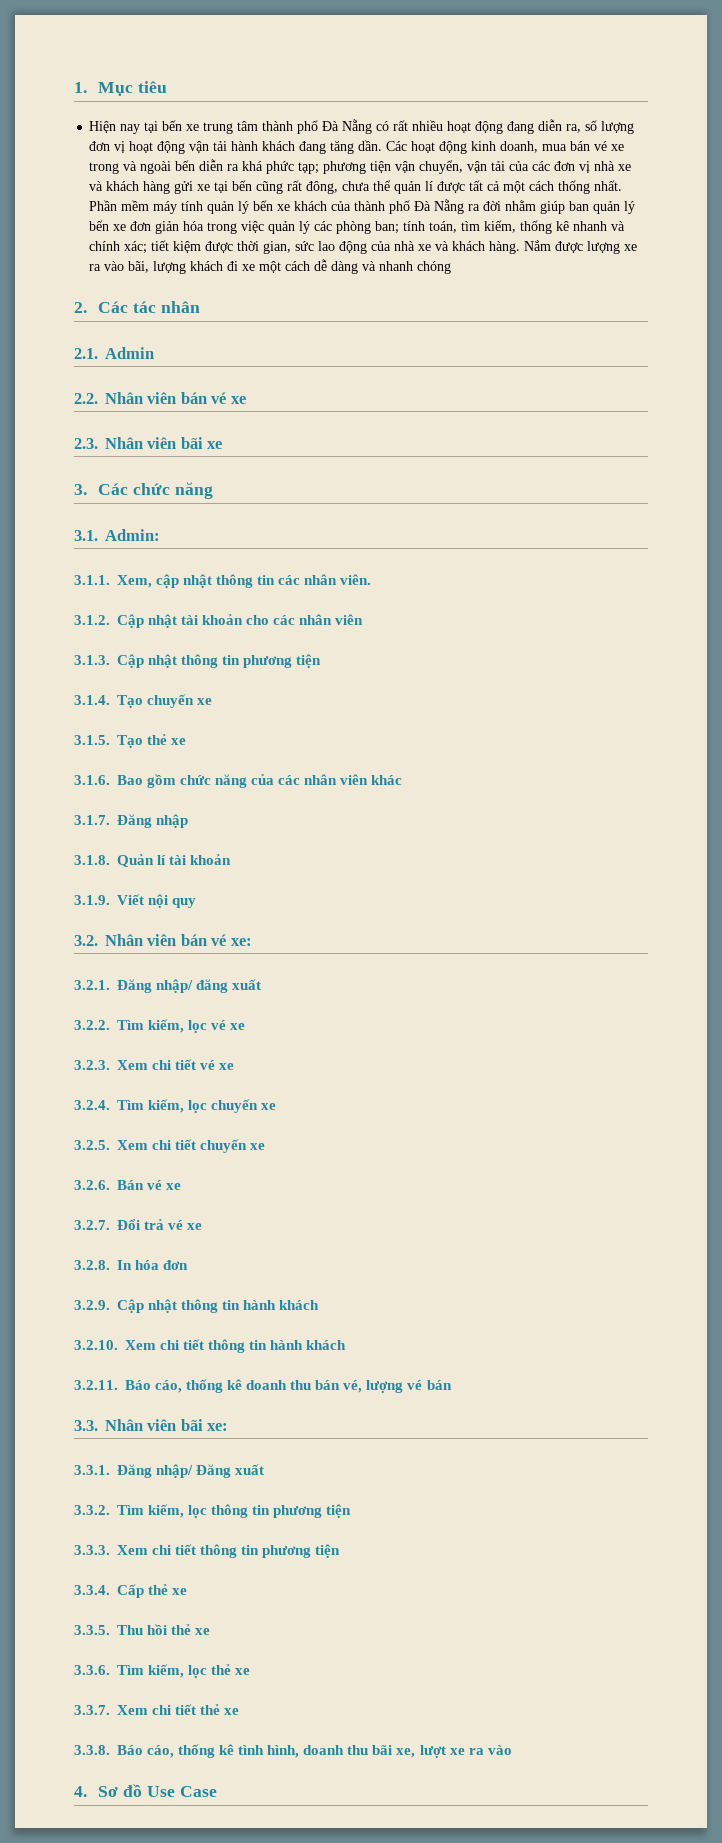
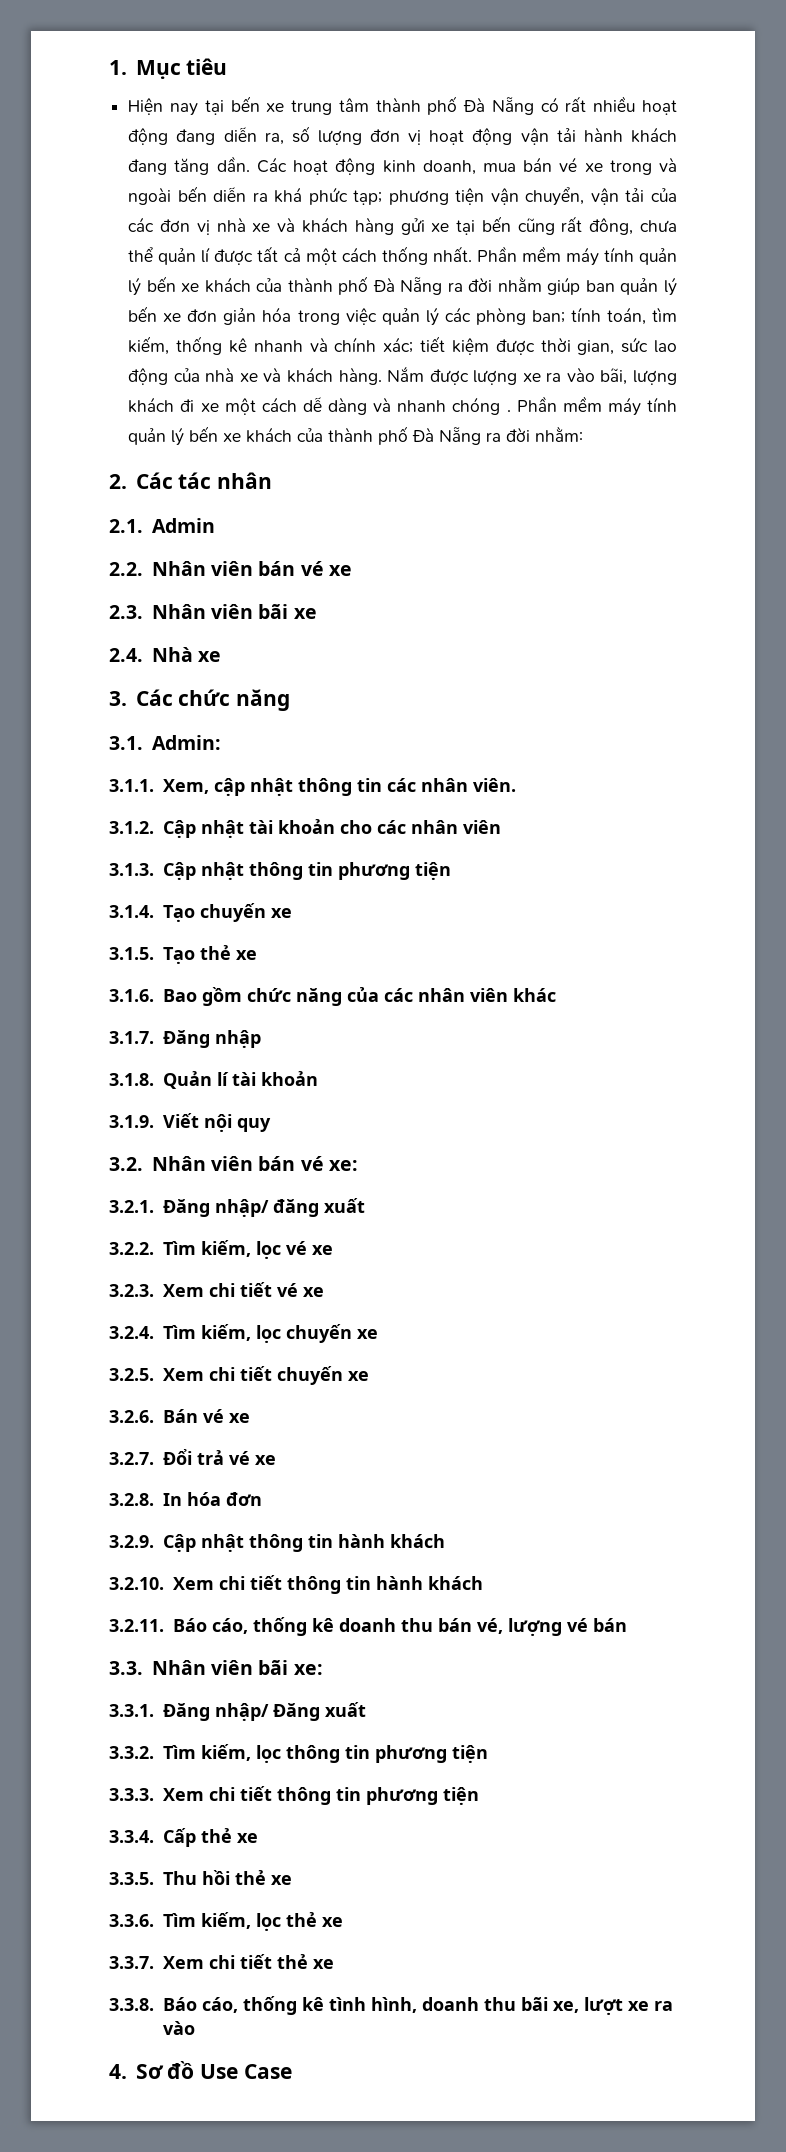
- Nắm được lượng xe ra vào bãi, lượng khách đi xe một cách dễ dàng và nhanh chóng
+ Nắm được lượng xe ra vào bãi, lượng khách đi xe một cách dễ dàng và nhanh chóng . Phần mềm máy tính quản lý bến xe khách của thành phố Đà Nẵng ra đời nhằm:
+ 2.4. Nhà xe

